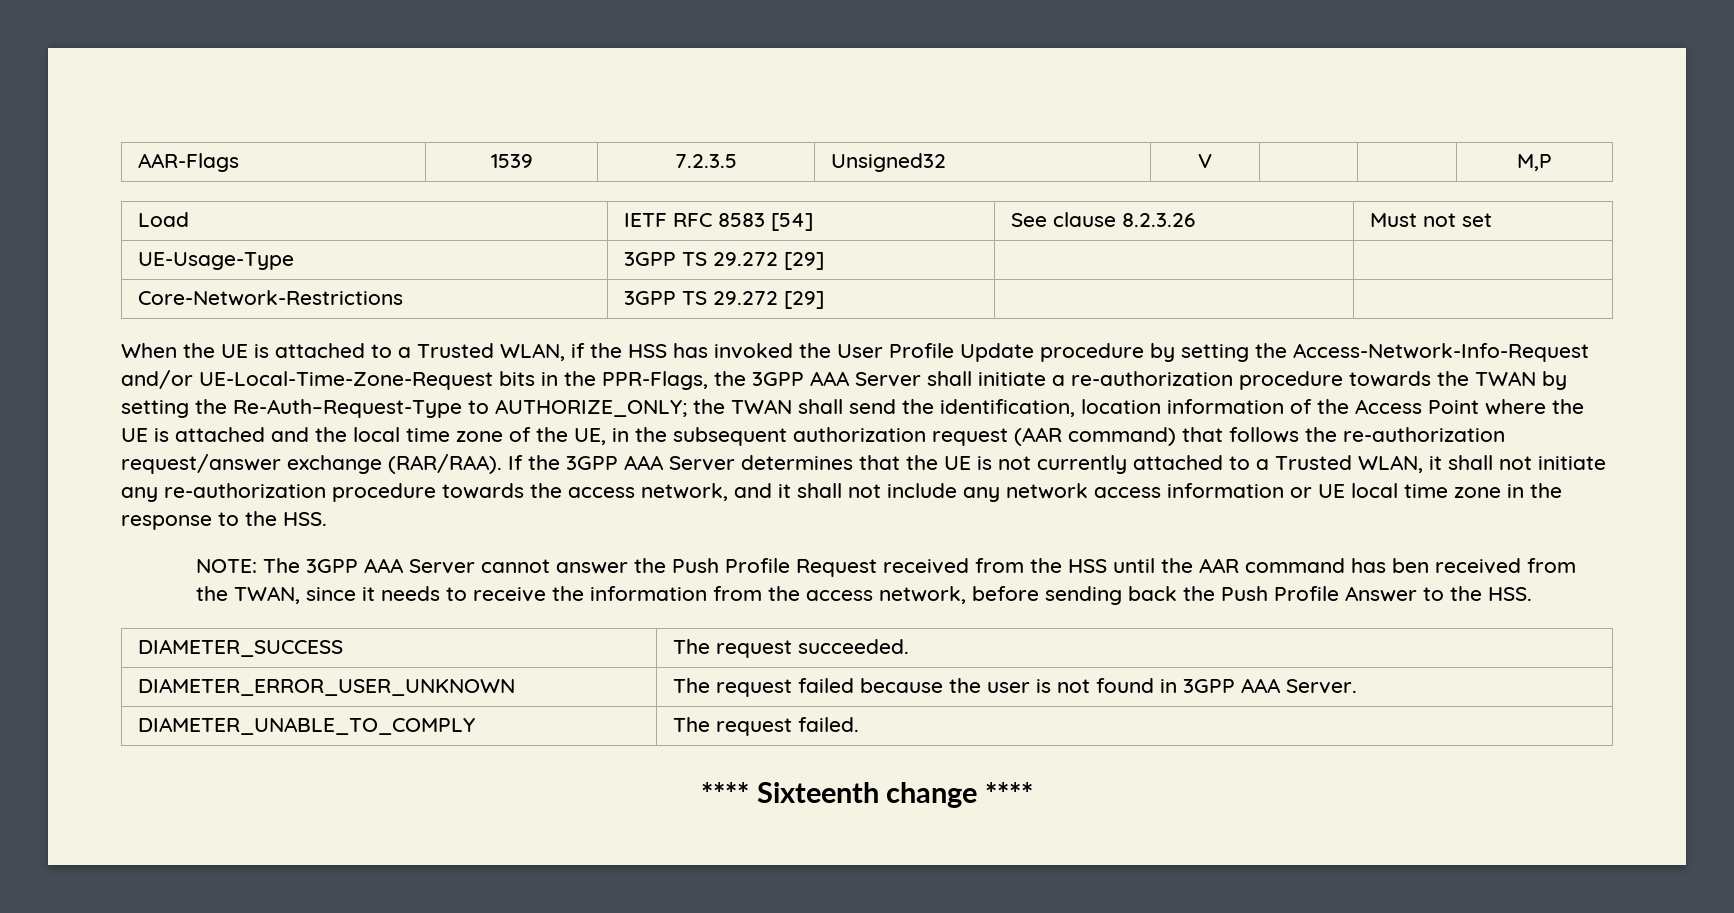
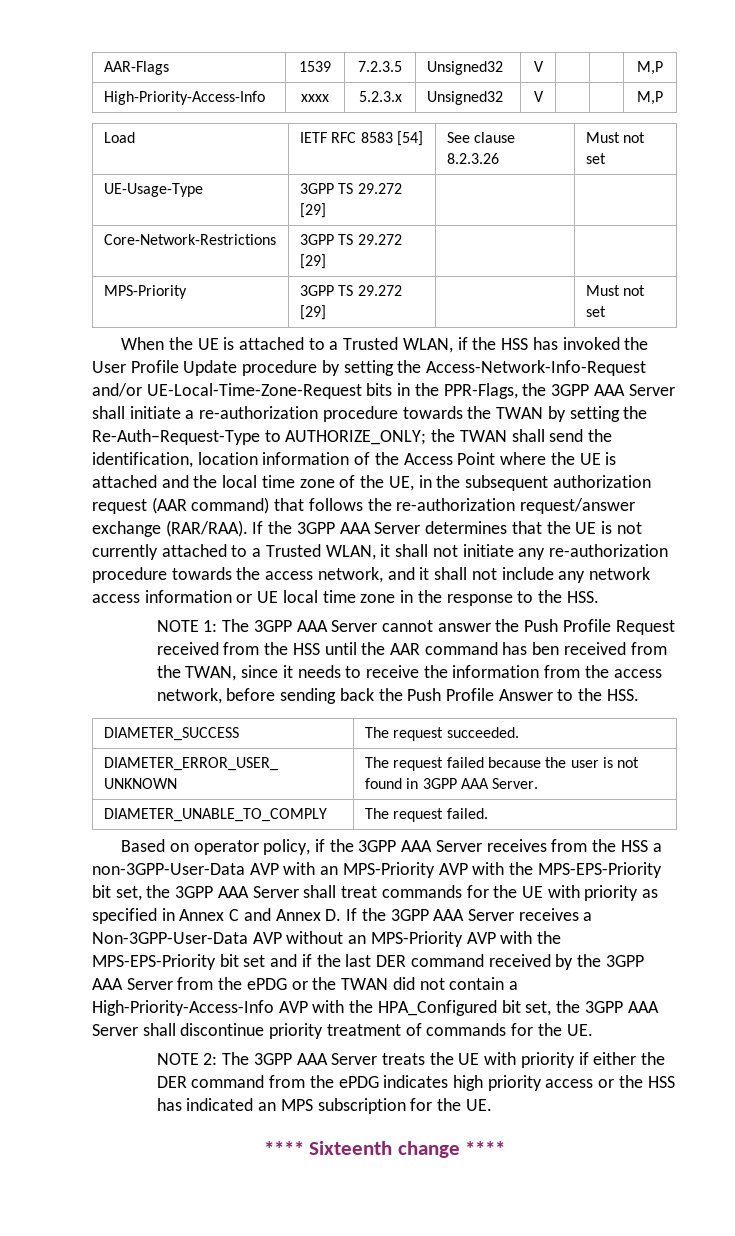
+ High-Priority-Access-Info | xxxx | 5.2.3.x | Unsigned32 | V | | | M,P
+ MPS-Priority | 3GPP TS 29.272 [29] | | Must not set
- NOTE: The 3GPP AAA Server cannot answer the Push Profile Request received from the HSS until the AAR command has ben received from the TWAN, since it needs to receive the information from the access network, before sending back the Push Profile Answer to the HSS.
+ NOTE 1: The 3GPP AAA Server cannot answer the Push Profile Request received from the HSS until the AAR command has ben received from the TWAN, since it needs to receive the information from the access network, before sending back the Push Profile Answer to the HSS.
+ Based on operator policy, if the 3GPP AAA Server receives from the HSS a non-3GPP-User-Data AVP with an MPS-Priority AVP with the MPS-EPS-Priority bit set, the 3GPP AAA Server shall treat commands for the UE with priority as specified in Annex C and Annex D. If the 3GPP AAA Server receives a Non-3GPP-User-Data AVP without an MPS-Priority AVP with the MPS-EPS-Priority bit set and if the last DER command received by the 3GPP AAA Server from the ePDG or the TWAN did not contain a High-Priority-Access-Info AVP with the HPA_Configured bit set, the 3GPP AAA Server shall discontinue priority treatment of commands for the UE.
+ NOTE 2: The 3GPP AAA Server treats the UE with priority if either the DER command from the ePDG indicates high priority access or the HSS has indicated an MPS subscription for the UE.

